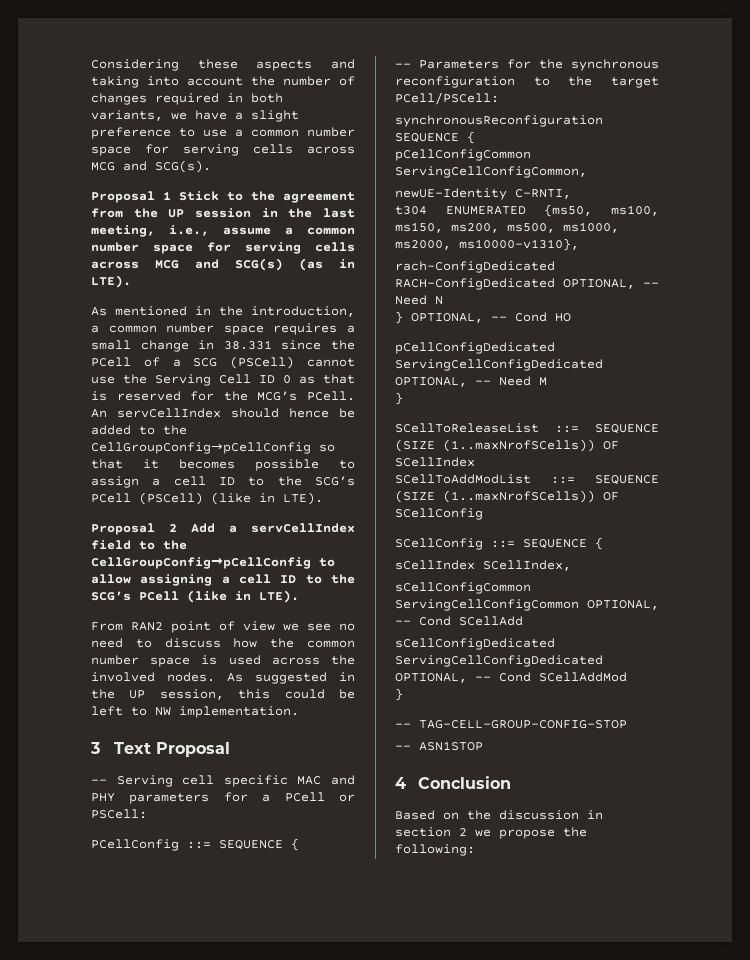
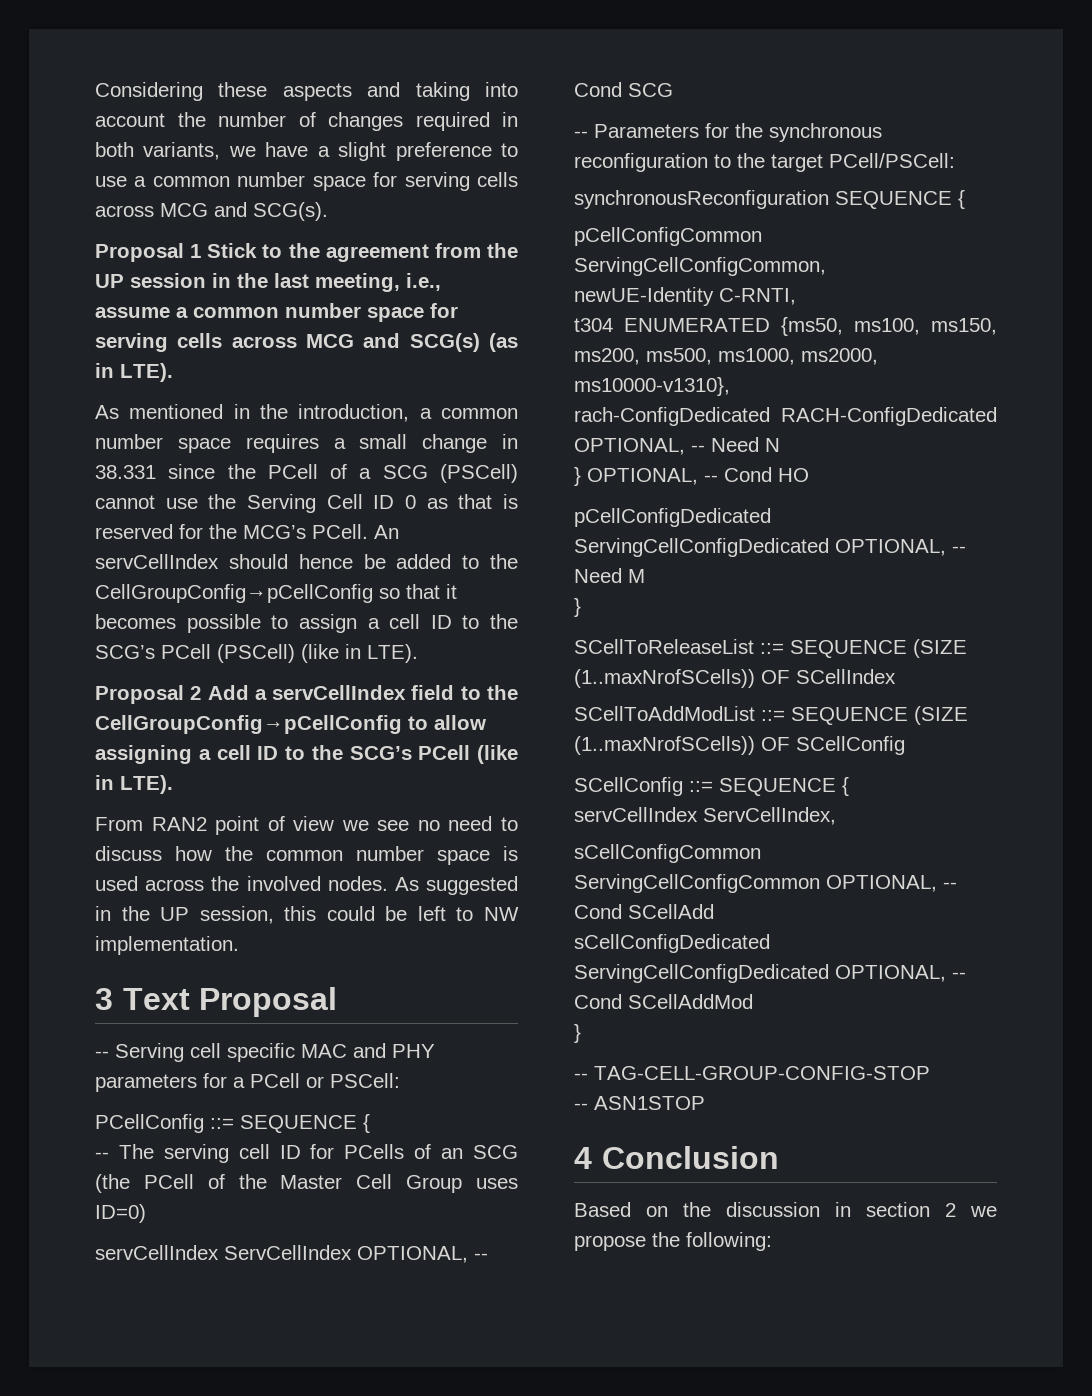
+ -- The serving cell ID for PCells of an SCG (the PCell of the Master Cell Group uses ID=0)
+ servCellIndex ServCellIndex OPTIONAL, -- Cond SCG
- sCellIndex SCellIndex,
+ servCellIndex ServCellIndex,

